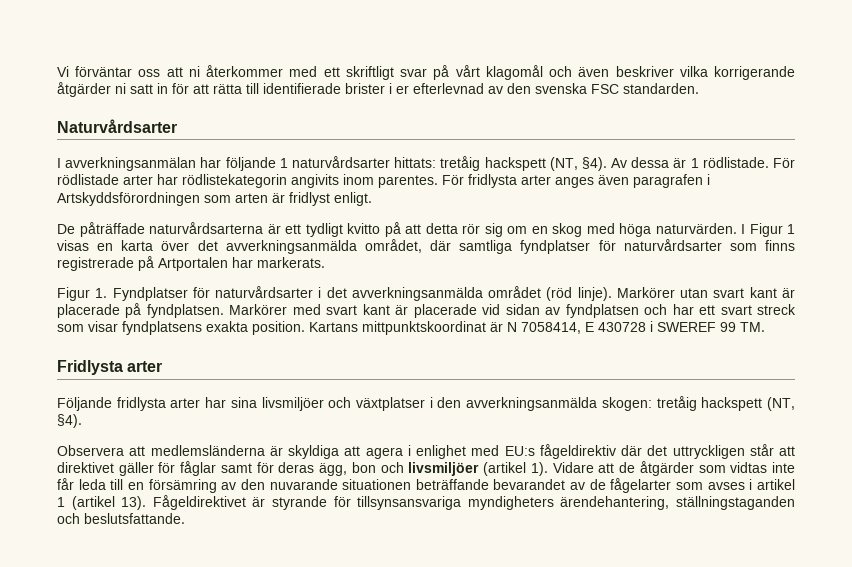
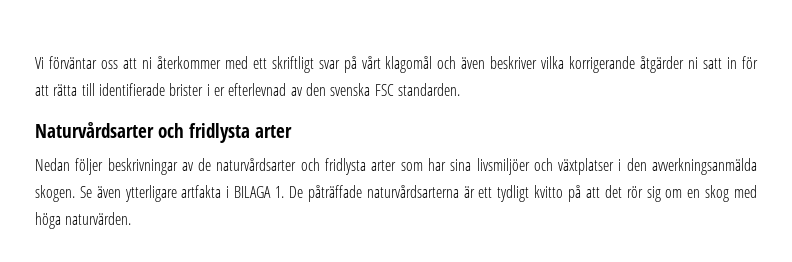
- Naturvårdsarter
- I avverkningsanmälan har följande 1 naturvårdsarter hittats: tretåig hackspett (NT, §4). Av dessa är 1 rödlistade. För rödlistade arter har rödlistekategorin angivits inom parentes. För fridlysta arter anges även paragrafen i Artskyddsförordningen som arten är fridlyst enligt.
- De påträffade naturvårdsarterna är ett tydligt kvitto på att detta rör sig om en skog med höga naturvärden. I Figur 1 visas en karta över det avverkningsanmälda området, där samtliga fyndplatser för naturvårdsarter som finns registrerade på Artportalen har markerats.
- Figur 1. Fyndplatser för naturvårdsarter i det avverkningsanmälda området (röd linje). Markörer utan svart kant är placerade på fyndplatsen. Markörer med svart kant är placerade vid sidan av fyndplatsen och har ett svart streck som visar fyndplatsens exakta position. Kartans mittpunktskoordinat är N 7058414, E 430728 i SWEREF 99 TM.
- Fridlysta arter
- Följande fridlysta arter har sina livsmiljöer och växtplatser i den avverkningsanmälda skogen: tretåig hackspett (NT, §4).
- Observera att medlemsländerna är skyldiga att agera i enlighet med EU:s fågeldirektiv där det uttryckligen står att direktivet gäller för fåglar samt för deras ägg, bon och livsmiljöer (artikel 1). Vidare att de åtgärder som vidtas inte får leda till en försämring av den nuvarande situationen beträffande bevarandet av de fågelarter som avses i artikel 1 (artikel 13). Fågeldirektivet är styrande för tillsynsansvariga myndigheters ärendehantering, ställningstaganden och beslutsfattande.
+ Naturvårdsarter och fridlysta arter
+ Nedan följer beskrivningar av de naturvårdsarter och fridlysta arter som har sina livsmiljöer och växtplatser i den avverkningsanmälda skogen. Se även ytterligare artfakta i BILAGA 1. De påträffade naturvårdsarterna är ett tydligt kvitto på att det rör sig om en skog med höga naturvärden.

